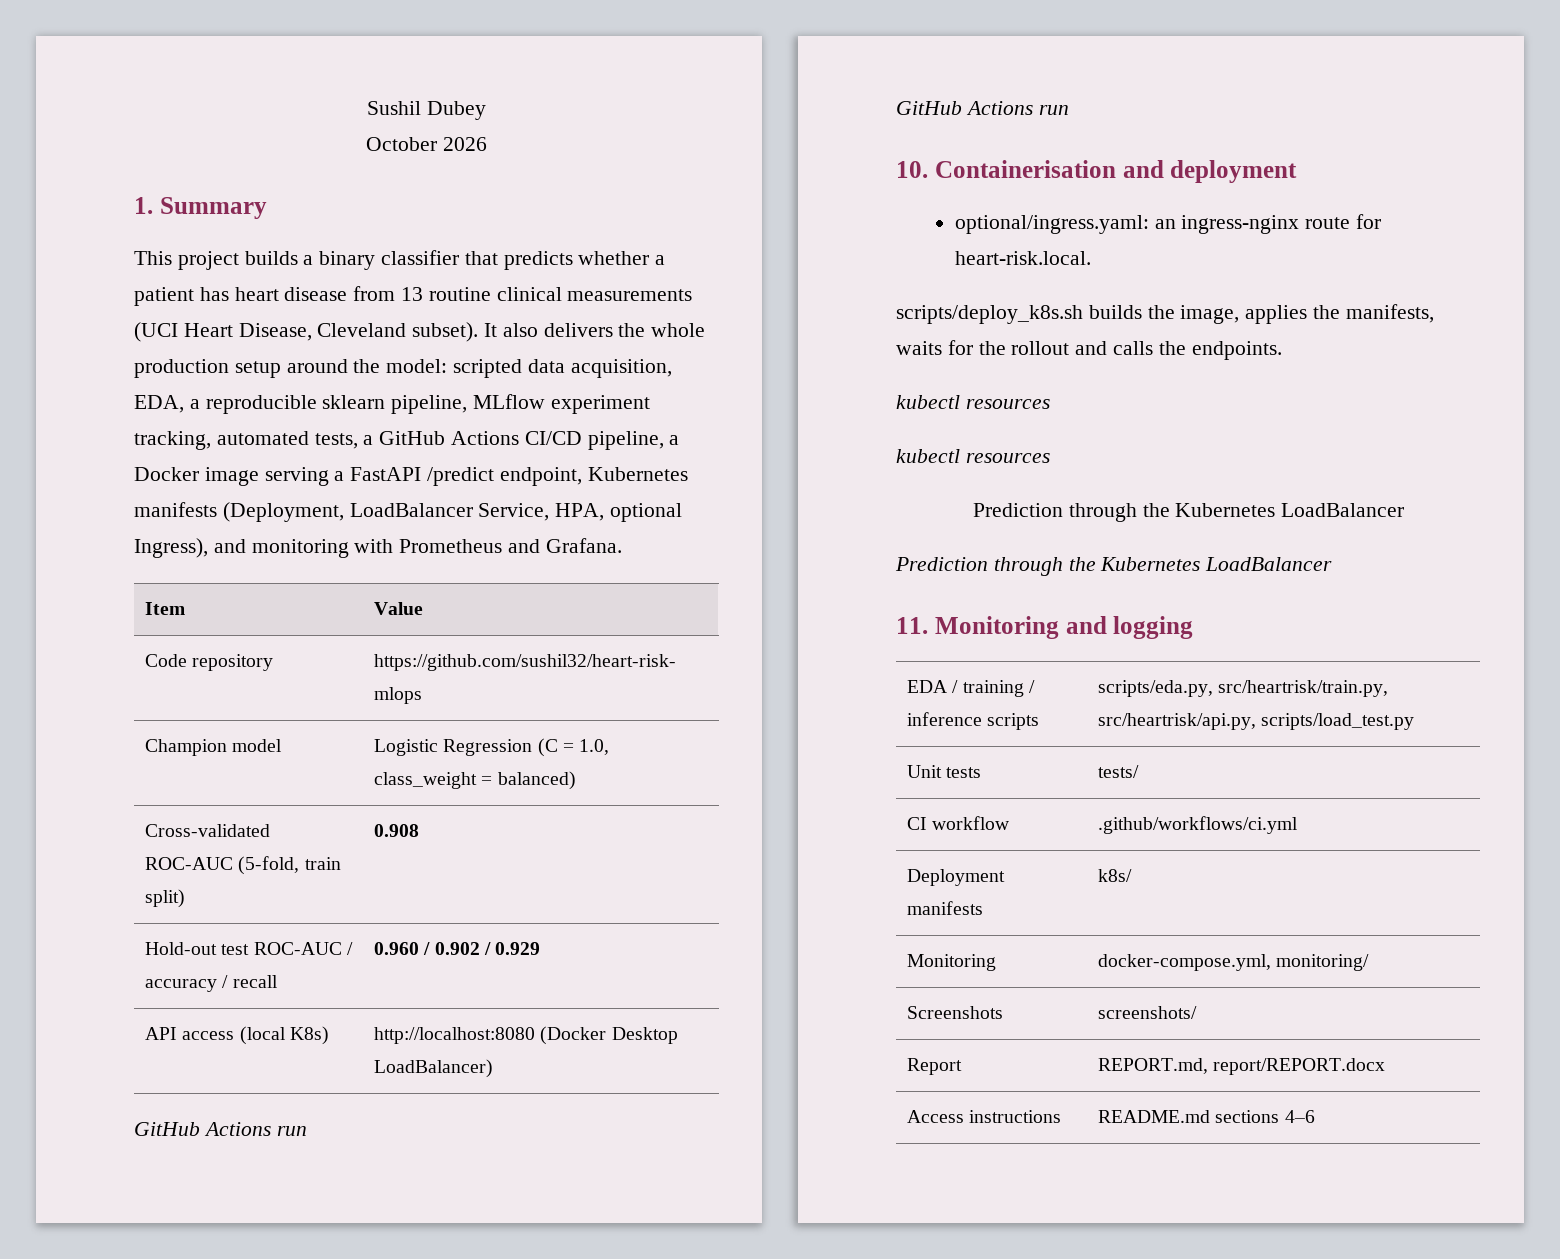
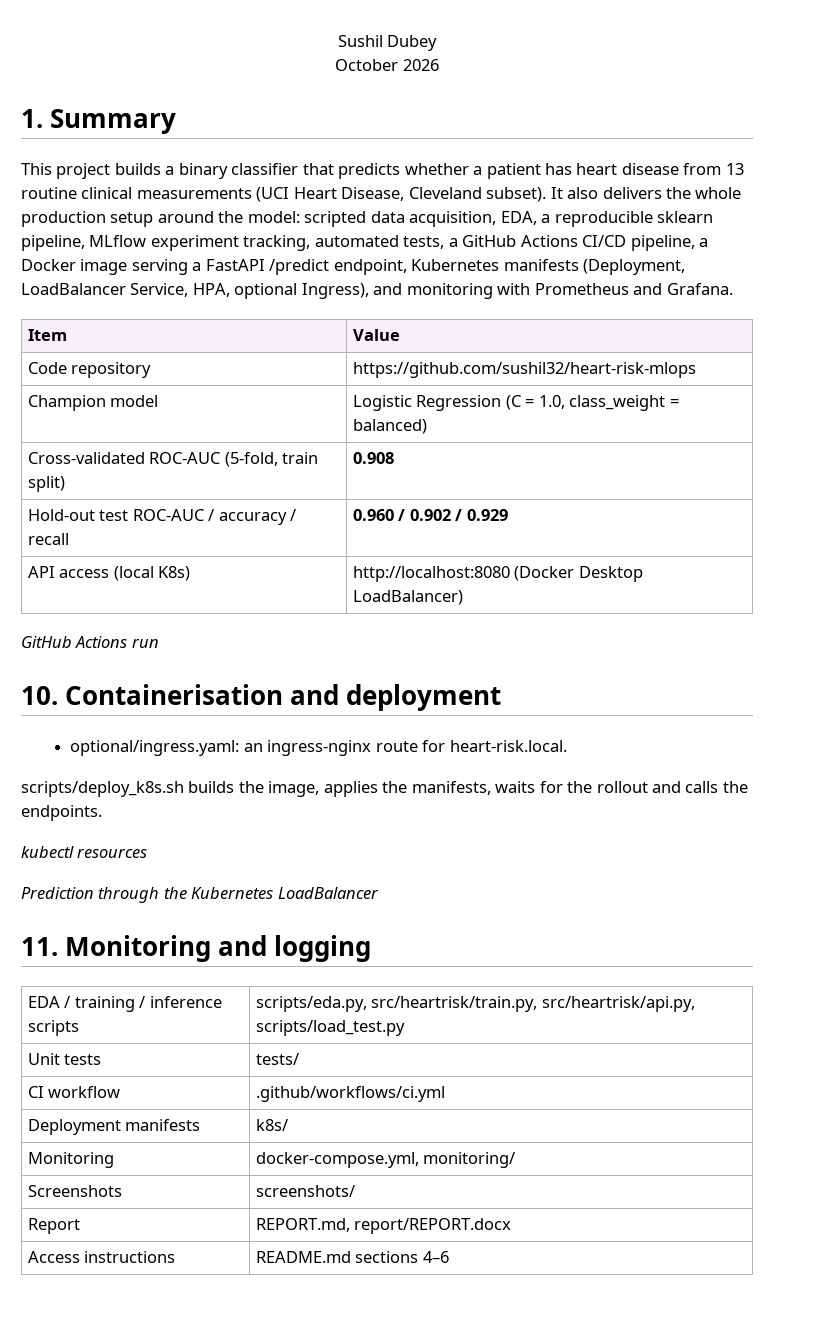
  API access (local K8s) | http://localhost:8080 (Docker Desktop LoadBalancer)
- GitHub Actions run
  scripts/deploy_k8s.sh builds the image, applies the manifests, waits for the rollout and calls the endpoints.
  kubectl resources
- kubectl resources
- Prediction through the Kubernetes LoadBalancer

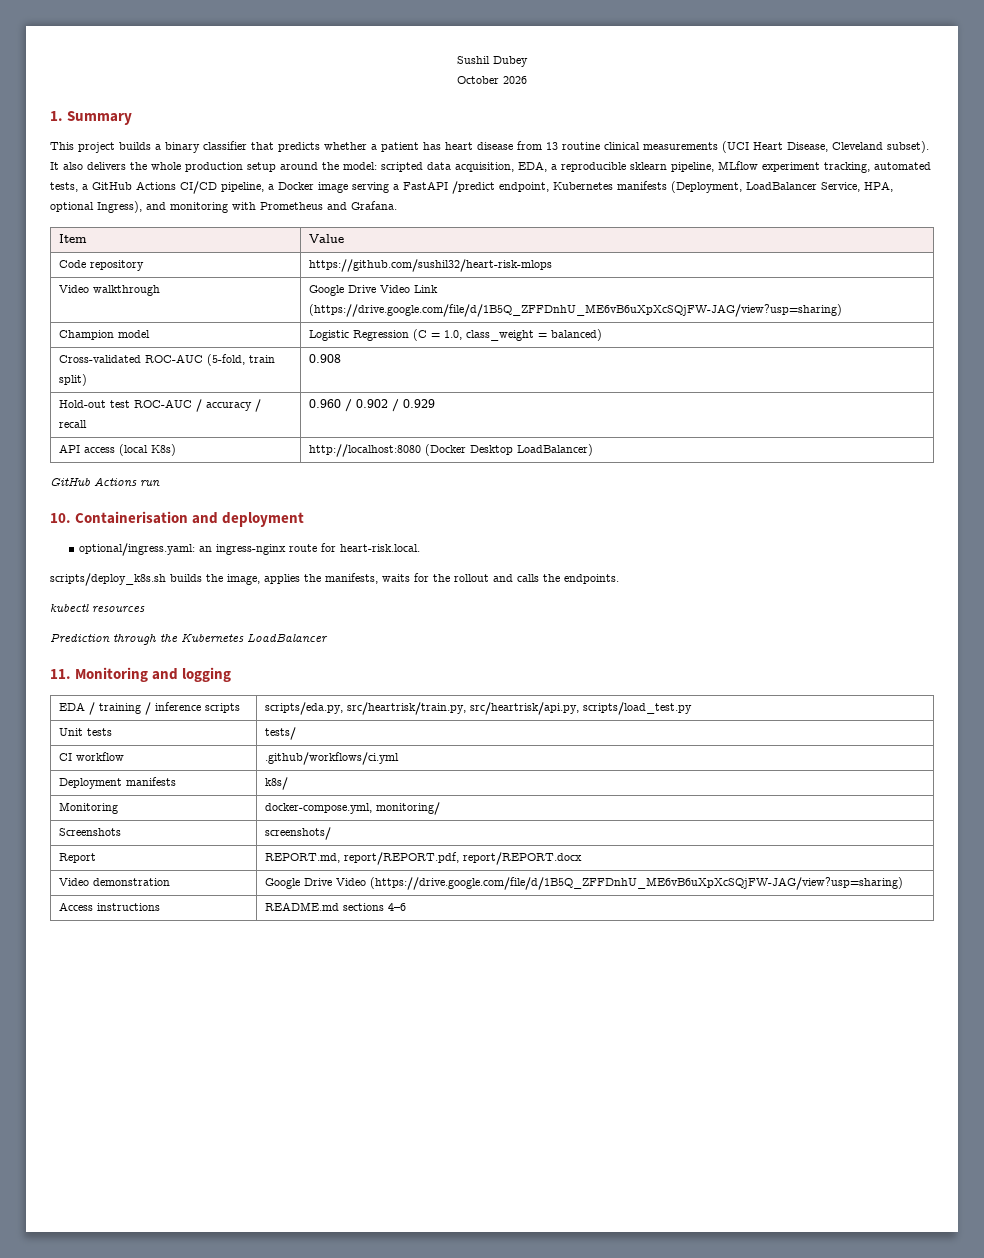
+ Video walkthrough | Google Drive Video Link (https://drive.google.com/file/d/1B5Q_ZFFDnhU_ME6vB6uXpXcSQjFW-JAG/view?usp=sharing)
- Report | REPORT.md, report/REPORT.docx
+ Report | REPORT.md, report/REPORT.pdf, report/REPORT.docx
+ Video demonstration | Google Drive Video (https://drive.google.com/file/d/1B5Q_ZFFDnhU_ME6vB6uXpXcSQjFW-JAG/view?usp=sharing)

